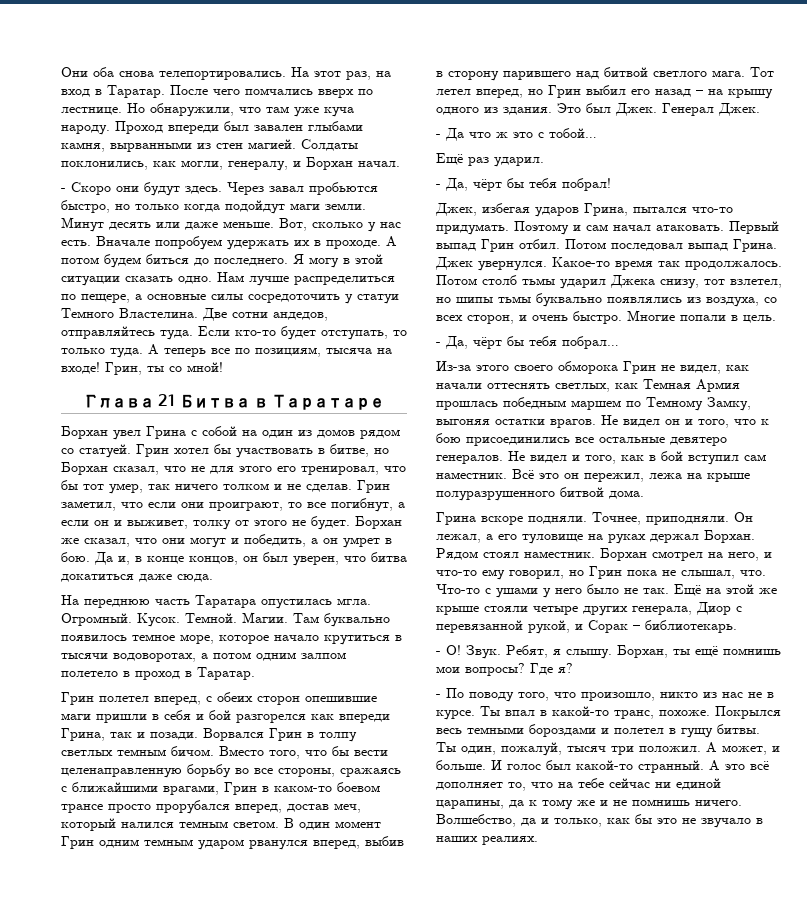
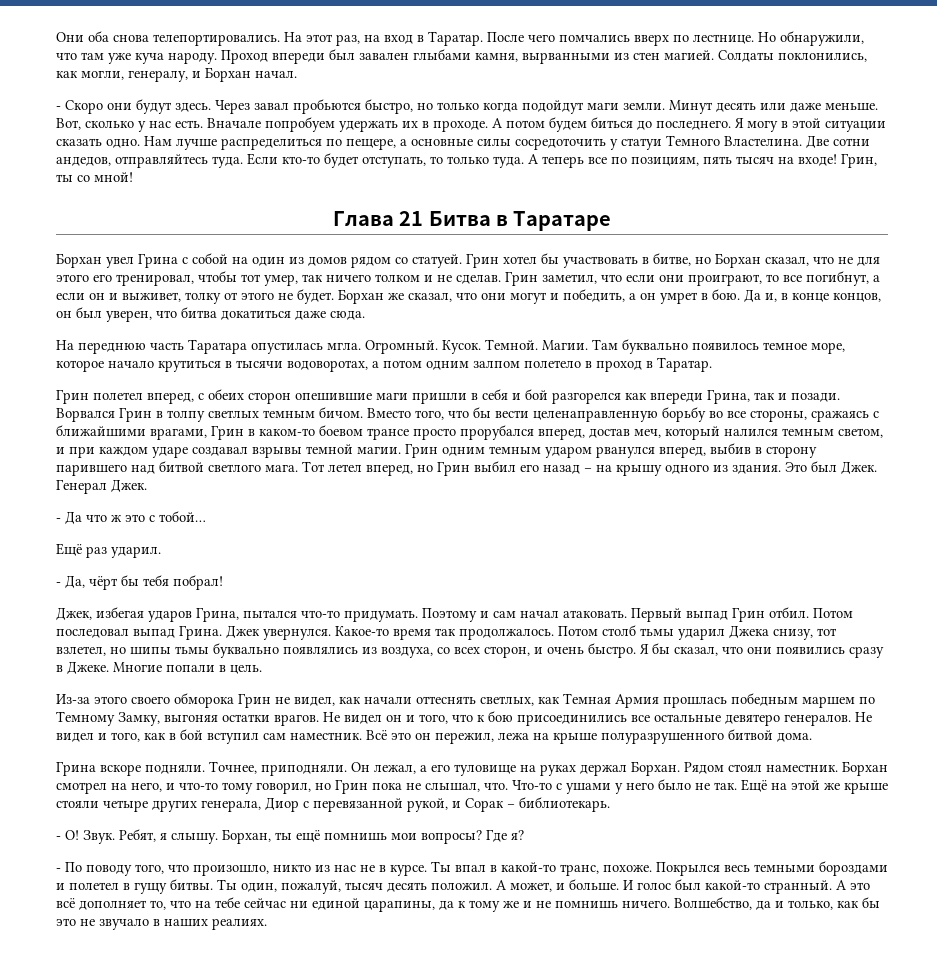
- А теперь все по позициям, тысяча на входе!
+ А теперь все по позициям, пять тысяч на входе!
- Грин хотел бы участвовать в битве, но Борхан сказал, что не для этого его тренировал, что бы тот умер, так ничего толком и не сделав.
+ Грин хотел бы участвовать в битве, но Борхан сказал, что не для этого его тренировал, чтобы тот умер, так ничего толком и не сделав.
- Вместо того, что бы вести целенаправленную борьбу во все стороны, сражаясь с ближайшими врагами, Грин в каком-то боевом трансе просто прорубался вперед, достав меч, который налился темным светом. В один момент Грин одним темным ударом рванулся вперед, выбив в сторону парившего над битвой светлого мага.
+ Вместо того, что бы вести целенаправленную борьбу во все стороны, сражаясь с ближайшими врагами, Грин в каком-то боевом трансе просто прорубался вперед, достав меч, который налился темным светом, и при каждом ударе создавал взрывы темной магии. Грин одним темным ударом рванулся вперед, выбив в сторону парившего над битвой светлого мага.
- Многие попали в цель.
- - Да, чёрт бы тебя побрал…
+ Я бы сказал, что они появились сразу в Джеке. Многие попали в цель.
- Борхан смотрел на него, и что-то ему говорил, но Грин пока не слышал, что.
+ Борхан смотрел на него, и что-то тому говорил, но Грин пока не слышал, что.
- Ты один, пожалуй, тысяч три положил.
+ Ты один, пожалуй, тысяч десять положил.

